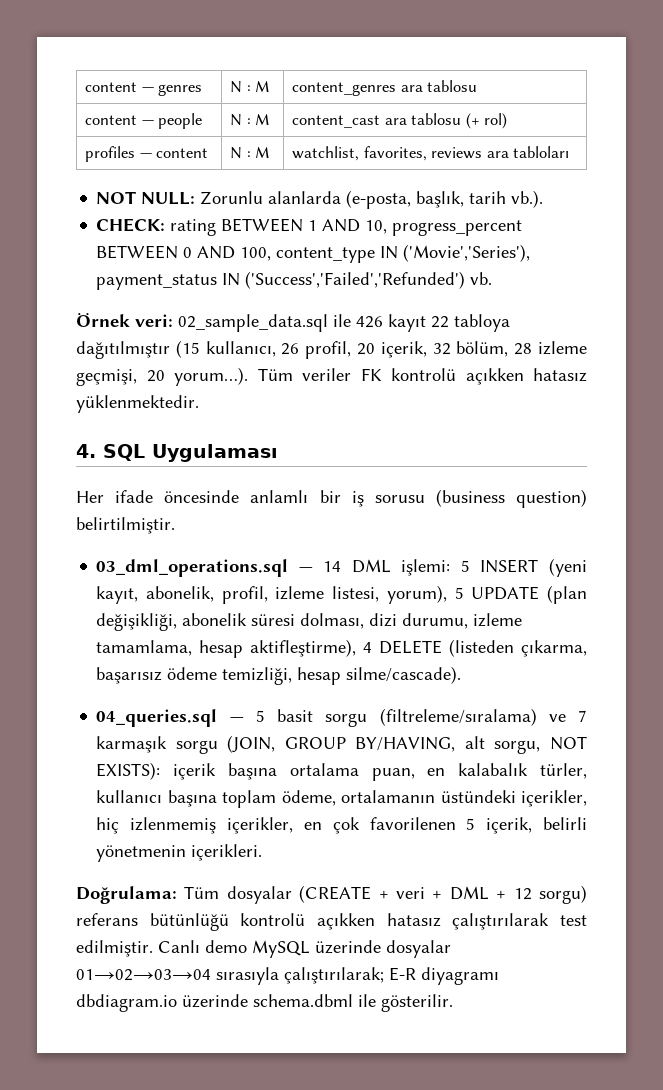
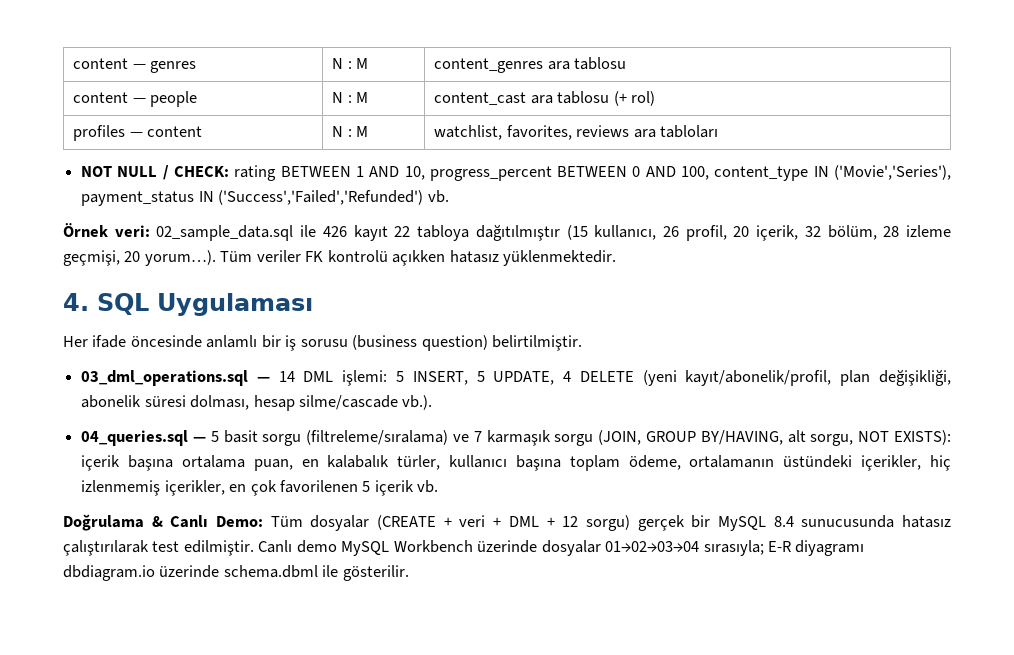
- NOT NULL: Zorunlu alanlarda (e-posta, başlık, tarih vb.).
- CHECK: rating BETWEEN 1 AND 10, progress_percent BETWEEN 0 AND 100, content_type IN ('Movie','Series'), payment_status IN ('Success','Failed','Refunded') vb.
+ NOT NULL / CHECK: rating BETWEEN 1 AND 10, progress_percent BETWEEN 0 AND 100, content_type IN ('Movie','Series'), payment_status IN ('Success','Failed','Refunded') vb.
- 03_dml_operations.sql — 14 DML işlemi: 5 INSERT (yeni kayıt, abonelik, profil, izleme listesi, yorum), 5 UPDATE (plan değişikliği, abonelik süresi dolması, dizi durumu, izleme tamamlama, hesap aktifleştirme), 4 DELETE (listeden çıkarma, başarısız ödeme temizliği, hesap silme/cascade).
+ 03_dml_operations.sql — 14 DML işlemi: 5 INSERT, 5 UPDATE, 4 DELETE (yeni kayıt/abonelik/profil, plan değişikliği, abonelik süresi dolması, hesap silme/cascade vb.).
- 04_queries.sql — 5 basit sorgu (filtreleme/sıralama) ve 7 karmaşık sorgu (JOIN, GROUP BY/HAVING, alt sorgu, NOT EXISTS): içerik başına ortalama puan, en kalabalık türler, kullanıcı başına toplam ödeme, ortalamanın üstündeki içerikler, hiç izlenmemiş içerikler, en çok favorilenen 5 içerik, belirli yönetmenin içerikleri.
- Doğrulama: Tüm dosyalar (CREATE + veri + DML + 12 sorgu) referans bütünlüğü kontrolü açıkken hatasız çalıştırılarak test edilmiştir.
+ 04_queries.sql — 5 basit sorgu (filtreleme/sıralama) ve 7 karmaşık sorgu (JOIN, GROUP BY/HAVING, alt sorgu, NOT EXISTS): içerik başına ortalama puan, en kalabalık türler, kullanıcı başına toplam ödeme, ortalamanın üstündeki içerikler, hiç izlenmemiş içerikler, en çok favorilenen 5 içerik vb.
+ Doğrulama & Canlı Demo: Tüm dosyalar (CREATE + veri + DML + 12 sorgu) gerçek bir MySQL 8.4 sunucusunda hatasız çalıştırılarak test edilmiştir.
- Canlı demo MySQL üzerinde dosyalar 01→02→03→04 sırasıyla çalıştırılarak; E-R diyagramı dbdiagram.io üzerinde schema.dbml ile gösterilir.
+ Canlı demo MySQL Workbench üzerinde dosyalar 01→02→03→04 sırasıyla; E-R diyagramı dbdiagram.io üzerinde schema.dbml ile gösterilir.

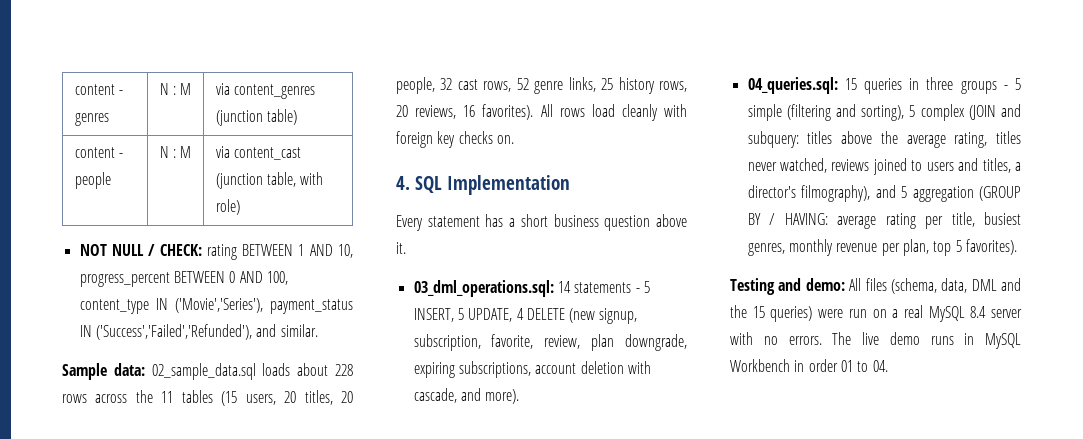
- content — genres | N : M | content_genres ara tablosu
- content — people | N : M | content_cast ara tablosu (+ rol)
- profiles — content | N : M | watchlist, favorites, reviews ara tabloları
+ content - genres | N : M | via content_genres (junction table)
+ content - people | N : M | via content_cast (junction table, with role)
- NOT NULL / CHECK: rating BETWEEN 1 AND 10, progress_percent BETWEEN 0 AND 100, content_type IN ('Movie','Series'), payment_status IN ('Success','Failed','Refunded') vb.
- Örnek veri: 02_sample_data.sql ile 426 kayıt 22 tabloya dağıtılmıştır (15 kullanıcı, 26 profil, 20 içerik, 32 bölüm, 28 izleme geçmişi, 20 yorum…). Tüm veriler FK kontrolü açıkken hatasız yüklenmektedir.
- 4. SQL Uygulaması
- Her ifade öncesinde anlamlı bir iş sorusu (business question) belirtilmiştir.
- 03_dml_operations.sql — 14 DML işlemi: 5 INSERT, 5 UPDATE, 4 DELETE (yeni kayıt/abonelik/profil, plan değişikliği, abonelik süresi dolması, hesap silme/cascade vb.).
- 04_queries.sql — 5 basit sorgu (filtreleme/sıralama) ve 7 karmaşık sorgu (JOIN, GROUP BY/HAVING, alt sorgu, NOT EXISTS): içerik başına ortalama puan, en kalabalık türler, kullanıcı başına toplam ödeme, ortalamanın üstündeki içerikler, hiç izlenmemiş içerikler, en çok favorilenen 5 içerik vb.
- Doğrulama & Canlı Demo: Tüm dosyalar (CREATE + veri + DML + 12 sorgu) gerçek bir MySQL 8.4 sunucusunda hatasız çalıştırılarak test edilmiştir. Canlı demo MySQL Workbench üzerinde dosyalar 01→02→03→04 sırasıyla; E-R diyagramı dbdiagram.io üzerinde schema.dbml ile gösterilir.
+ NOT NULL / CHECK: rating BETWEEN 1 AND 10, progress_percent BETWEEN 0 AND 100, content_type IN ('Movie','Series'), payment_status IN ('Success','Failed','Refunded'), and similar.
+ Sample data: 02_sample_data.sql loads about 228 rows across the 11 tables (15 users, 20 titles, 20 people, 32 cast rows, 52 genre links, 25 history rows, 20 reviews, 16 favorites). All rows load cleanly with foreign key checks on.
+ 4. SQL Implementation
+ Every statement has a short business question above it.
+ 03_dml_operations.sql: 14 statements - 5 INSERT, 5 UPDATE, 4 DELETE (new signup, subscription, favorite, review, plan downgrade, expiring subscriptions, account deletion with cascade, and more).
+ 04_queries.sql: 15 queries in three groups - 5 simple (filtering and sorting), 5 complex (JOIN and subquery: titles above the average rating, titles never watched, reviews joined to users and titles, a director's filmography), and 5 aggregation (GROUP BY / HAVING: average rating per title, busiest genres, monthly revenue per plan, top 5 favorites).
+ Testing and demo: All files (schema, data, DML and the 15 queries) were run on a real MySQL 8.4 server with no errors. The live demo runs in MySQL Workbench in order 01 to 04.

